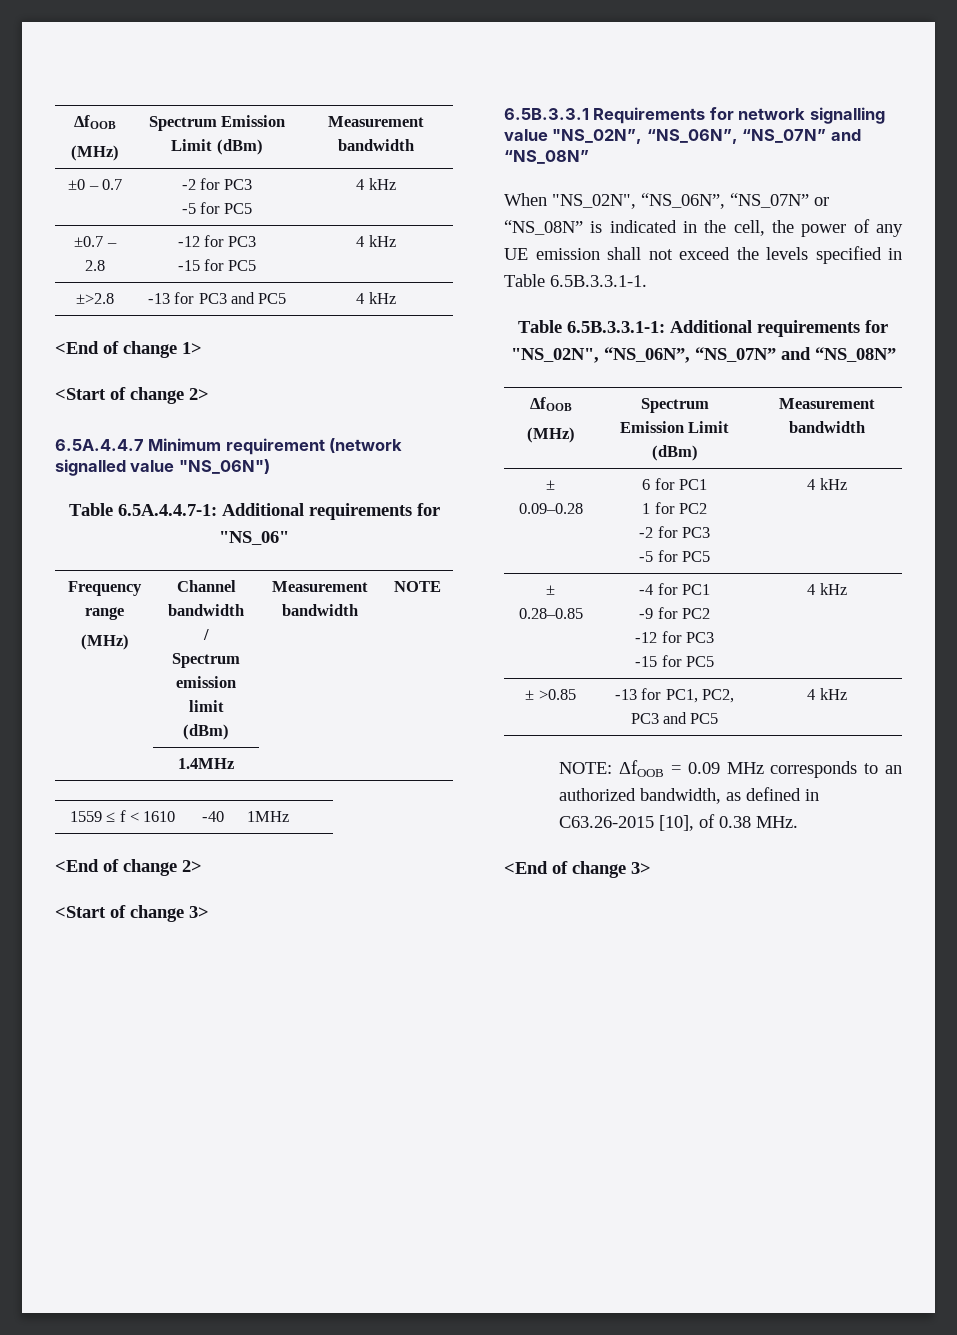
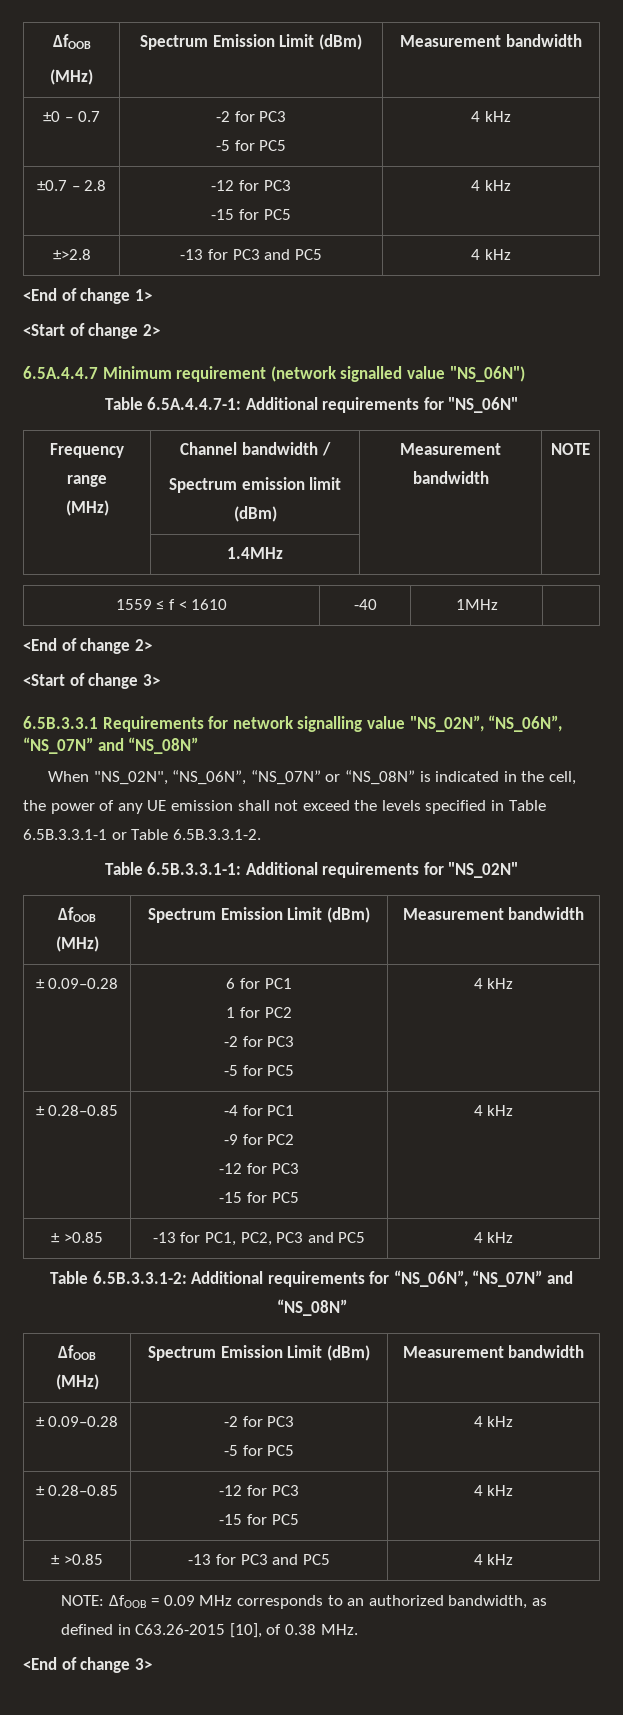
- Table 6.5A.4.4.7-1: Additional requirements for "NS_06"
+ Table 6.5A.4.4.7-1: Additional requirements for "NS_06N"
- When "NS_02N", “NS_06N”, “NS_07N” or “NS_08N” is indicated in the cell, the power of any UE emission shall not exceed the levels specified in Table 6.5B.3.3.1-1.
+ When "NS_02N", “NS_06N”, “NS_07N” or “NS_08N” is indicated in the cell, the power of any UE emission shall not exceed the levels specified in Table 6.5B.3.3.1-1 or Table 6.5B.3.3.1-2.
- Table 6.5B.3.3.1-1: Additional requirements for "NS_02N", “NS_06N”, “NS_07N” and “NS_08N”
+ Table 6.5B.3.3.1-1: Additional requirements for "NS_02N"
+ Table 6.5B.3.3.1-2: Additional requirements for “NS_06N”, “NS_07N” and “NS_08N”
+ ΔfOOB
+ (MHz) | Spectrum Emission Limit (dBm) | Measurement bandwidth
+ ± 0.09–0.28 | -2 for PC3
+ -5 for PC5 | 4 kHz
+ ± 0.28–0.85 | -12 for PC3
+ -15 for PC5 | 4 kHz
+ ± >0.85 | -13 for PC3 and PC5 | 4 kHz

